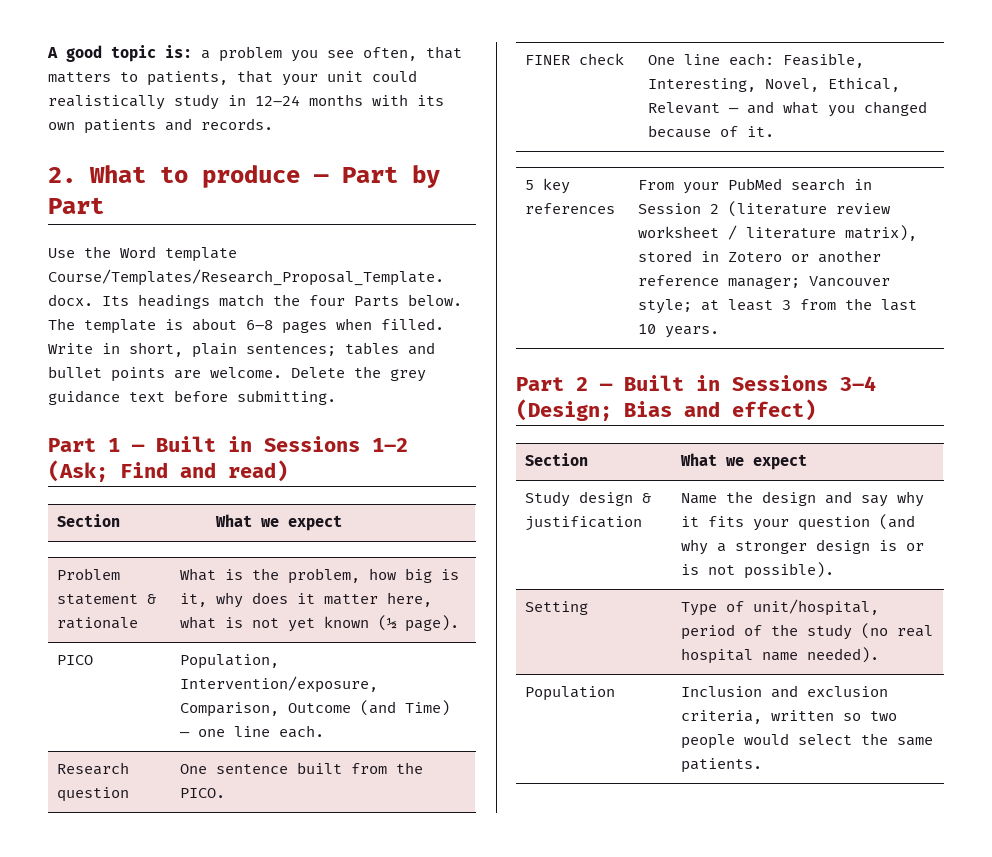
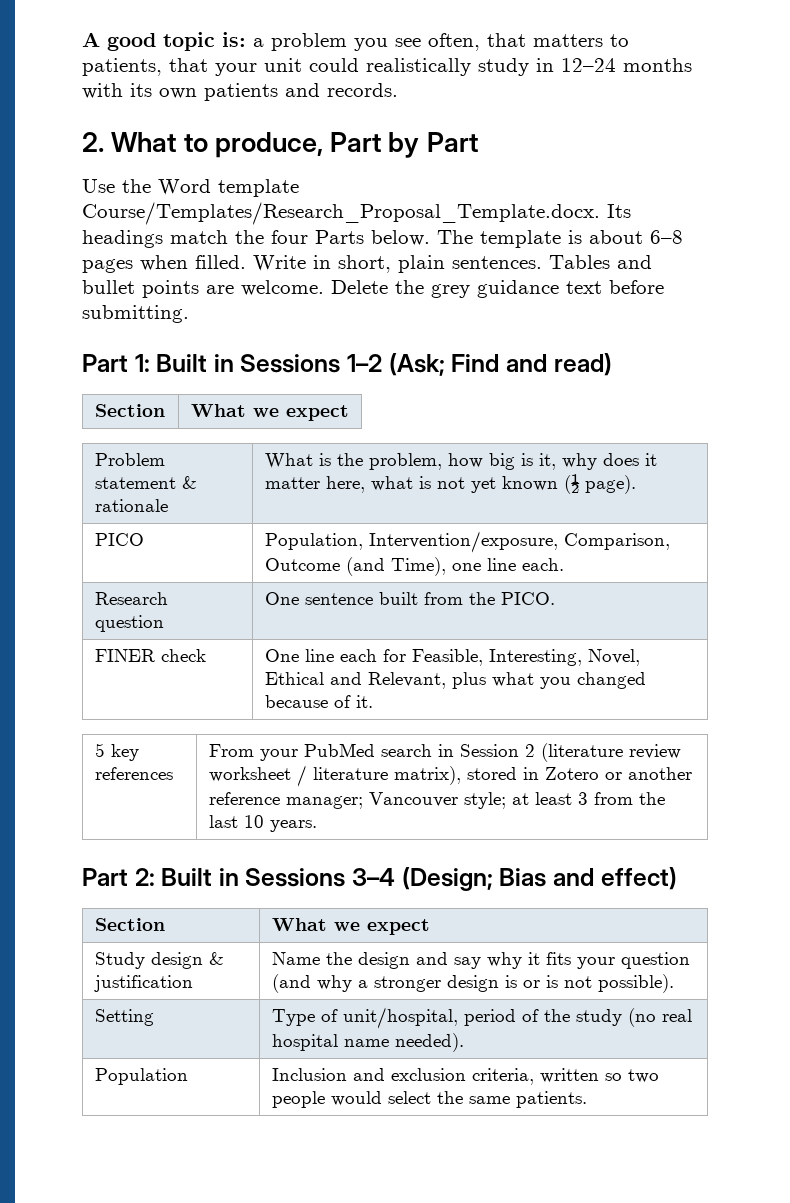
- 2. What to produce — Part by Part
+ 2. What to produce, Part by Part
- Write in short, plain sentences; tables and bullet points are welcome.
+ Write in short, plain sentences. Tables and bullet points are welcome.
- Part 1 — Built in Sessions 1–2 (Ask; Find and read)
+ Part 1: Built in Sessions 1–2 (Ask; Find and read)
- PICO | Population, Intervention/exposure, Comparison, Outcome (and Time) — one line each.
+ PICO | Population, Intervention/exposure, Comparison, Outcome (and Time), one line each.
- FINER check | One line each: Feasible, Interesting, Novel, Ethical, Relevant — and what you changed because of it.
+ FINER check | One line each for Feasible, Interesting, Novel, Ethical and Relevant, plus what you changed because of it.
- Part 2 — Built in Sessions 3–4 (Design; Bias and effect)
+ Part 2: Built in Sessions 3–4 (Design; Bias and effect)

